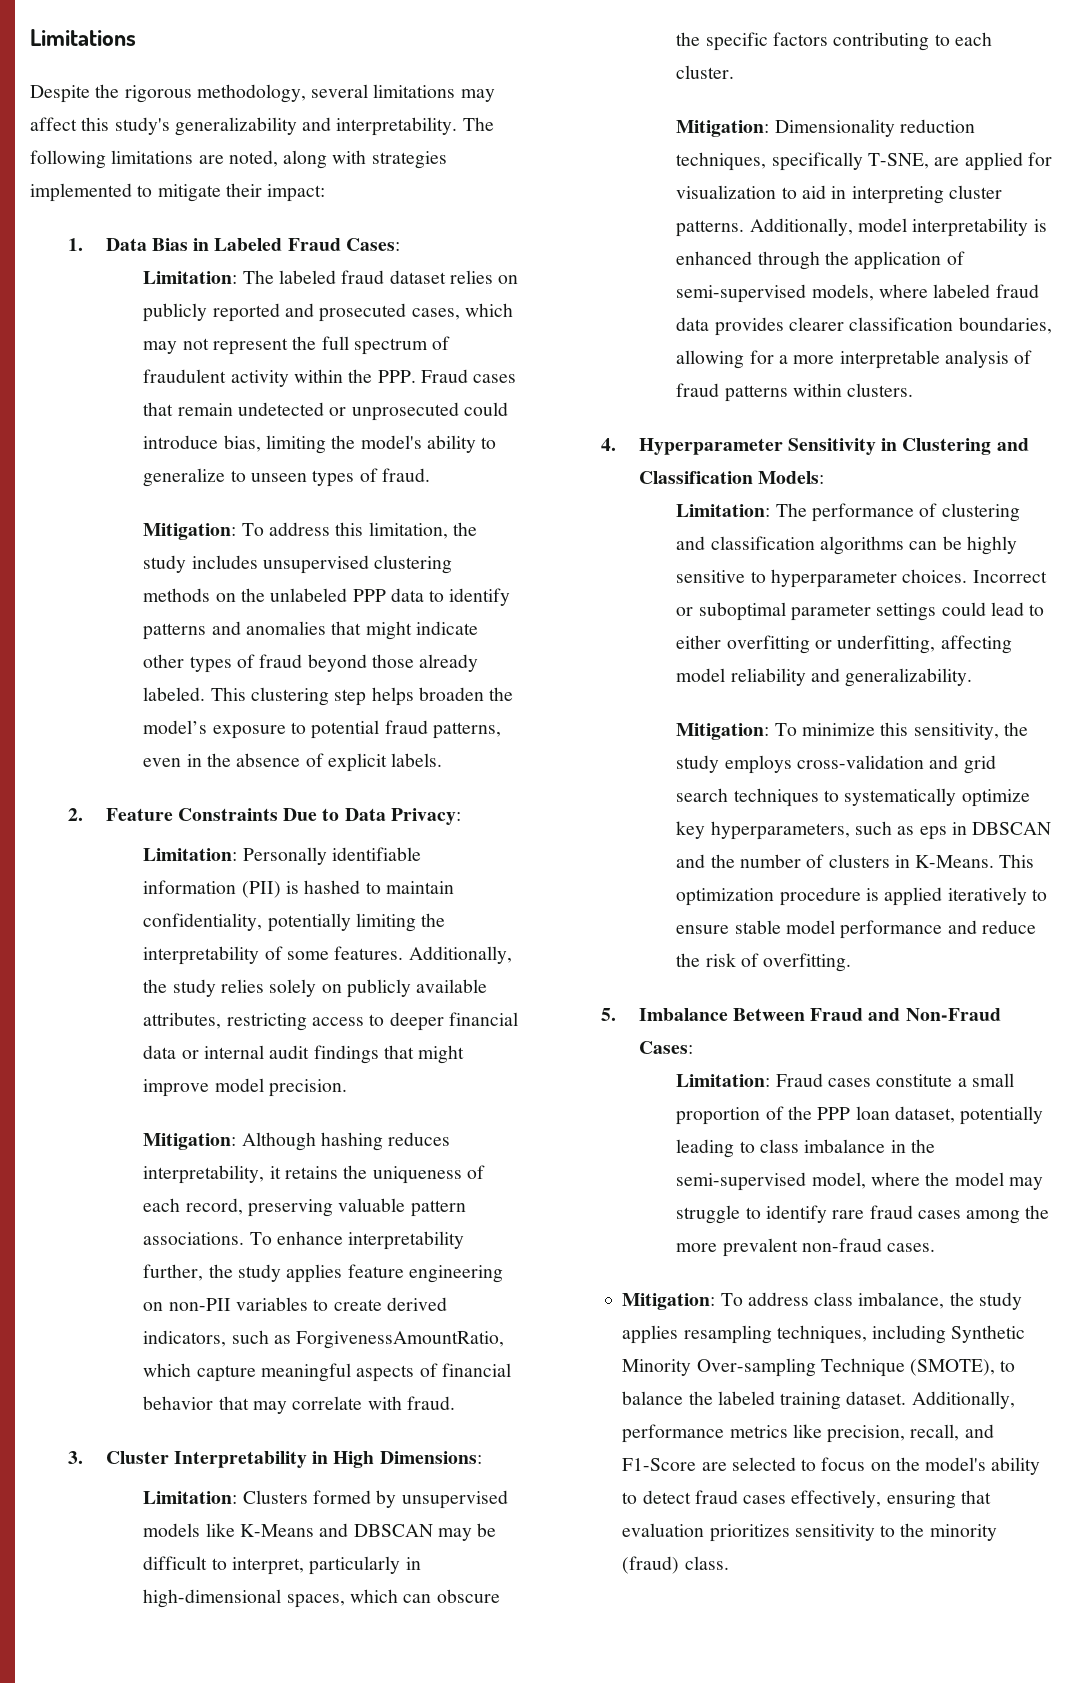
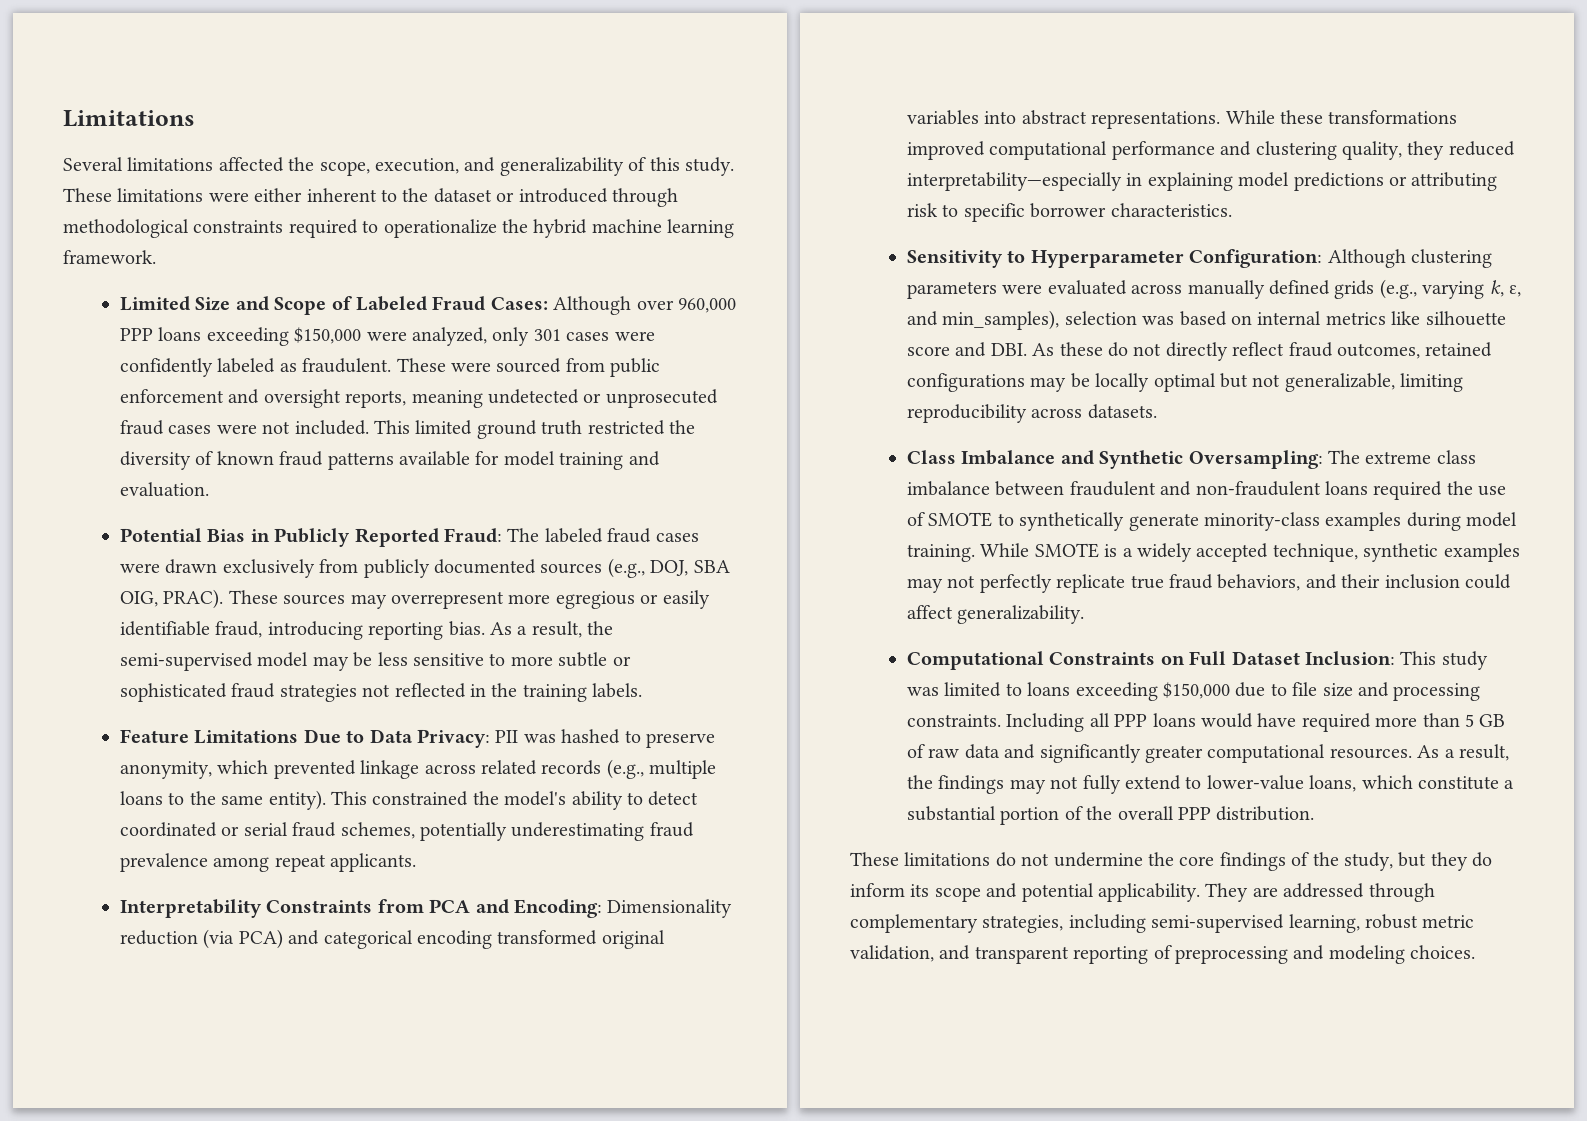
- Despite the rigorous methodology, several limitations may affect this study's generalizability and interpretability. The following limitations are noted, along with strategies implemented to mitigate their impact:
- 1. Data Bias in Labeled Fraud Cases:
- Limitation: The labeled fraud dataset relies on publicly reported and prosecuted cases, which may not represent the full spectrum of fraudulent activity within the PPP. Fraud cases that remain undetected or unprosecuted could introduce bias, limiting the model's ability to generalize to unseen types of fraud.
- Mitigation: To address this limitation, the study includes unsupervised clustering methods on the unlabeled PPP data to identify patterns and anomalies that might indicate other types of fraud beyond those already labeled. This clustering step helps broaden the model’s exposure to potential fraud patterns, even in the absence of explicit labels.
- 2. Feature Constraints Due to Data Privacy:
- Limitation: Personally identifiable information (PII) is hashed to maintain confidentiality, potentially limiting the interpretability of some features. Additionally, the study relies solely on publicly available attributes, restricting access to deeper financial data or internal audit findings that might improve model precision.
- Mitigation: Although hashing reduces interpretability, it retains the uniqueness of each record, preserving valuable pattern associations. To enhance interpretability further, the study applies feature engineering on non-PII variables to create derived indicators, such as ForgivenessAmountRatio, which capture meaningful aspects of financial behavior that may correlate with fraud.
- 3. Cluster Interpretability in High Dimensions:
- Limitation: Clusters formed by unsupervised models like K-Means and DBSCAN may be difficult to interpret, particularly in high-dimensional spaces, which can obscure the specific factors contributing to each cluster.
- Mitigation: Dimensionality reduction techniques, specifically T-SNE, are applied for visualization to aid in interpreting cluster patterns. Additionally, model interpretability is enhanced through the application of semi-supervised models, where labeled fraud data provides clearer classification boundaries, allowing for a more interpretable analysis of fraud patterns within clusters.
- 4. Hyperparameter Sensitivity in Clustering and Classification Models:
- Limitation: The performance of clustering and classification algorithms can be highly sensitive to hyperparameter choices. Incorrect or suboptimal parameter settings could lead to either overfitting or underfitting, affecting model reliability and generalizability.
- Mitigation: To minimize this sensitivity, the study employs cross-validation and grid search techniques to systematically optimize key hyperparameters, such as eps in DBSCAN and the number of clusters in K-Means. This optimization procedure is applied iteratively to ensure stable model performance and reduce the risk of overfitting.
- 5. Imbalance Between Fraud and Non-Fraud Cases:
- Limitation: Fraud cases constitute a small proportion of the PPP loan dataset, potentially leading to class imbalance in the semi-supervised model, where the model may struggle to identify rare fraud cases among the more prevalent non-fraud cases.
- Mitigation: To address class imbalance, the study applies resampling techniques, including Synthetic Minority Over-sampling Technique (SMOTE), to balance the labeled training dataset. Additionally, performance metrics like precision, recall, and F1-Score are selected to focus on the model's ability to detect fraud cases effectively, ensuring that evaluation prioritizes sensitivity to the minority (fraud) class.
+ Several limitations affected the scope, execution, and generalizability of this study. These limitations were either inherent to the dataset or introduced through methodological constraints required to operationalize the hybrid machine learning framework.
+ Limited Size and Scope of Labeled Fraud Cases: Although over 960,000 PPP loans exceeding $150,000 were analyzed, only 301 cases were confidently labeled as fraudulent. These were sourced from public enforcement and oversight reports, meaning undetected or unprosecuted fraud cases were not included. This limited ground truth restricted the diversity of known fraud patterns available for model training and evaluation.
+ Potential Bias in Publicly Reported Fraud: The labeled fraud cases were drawn exclusively from publicly documented sources (e.g., DOJ, SBA OIG, PRAC). These sources may overrepresent more egregious or easily identifiable fraud, introducing reporting bias. As a result, the semi-supervised model may be less sensitive to more subtle or sophisticated fraud strategies not reflected in the training labels.
+ Feature Limitations Due to Data Privacy: PII was hashed to preserve anonymity, which prevented linkage across related records (e.g., multiple loans to the same entity). This constrained the model's ability to detect coordinated or serial fraud schemes, potentially underestimating fraud prevalence among repeat applicants.
+ Interpretability Constraints from PCA and Encoding: Dimensionality reduction (via PCA) and categorical encoding transformed original variables into abstract representations. While these transformations improved computational performance and clustering quality, they reduced interpretability—especially in explaining model predictions or attributing risk to specific borrower characteristics.
+ Sensitivity to Hyperparameter Configuration: Although clustering parameters were evaluated across manually defined grids (e.g., varying k, ε, and min_samples), selection was based on internal metrics like silhouette score and DBI. As these do not directly reflect fraud outcomes, retained configurations may be locally optimal but not generalizable, limiting reproducibility across datasets.
+ Class Imbalance and Synthetic Oversampling: The extreme class imbalance between fraudulent and non-fraudulent loans required the use of SMOTE to synthetically generate minority-class examples during model training. While SMOTE is a widely accepted technique, synthetic examples may not perfectly replicate true fraud behaviors, and their inclusion could affect generalizability.
+ Computational Constraints on Full Dataset Inclusion: This study was limited to loans exceeding $150,000 due to file size and processing constraints. Including all PPP loans would have required more than 5 GB of raw data and significantly greater computational resources. As a result, the findings may not fully extend to lower-value loans, which constitute a substantial portion of the overall PPP distribution.
+ These limitations do not undermine the core findings of the study, but they do inform its scope and potential applicability. They are addressed through complementary strategies, including semi-supervised learning, robust metric validation, and transparent reporting of preprocessing and modeling choices.

